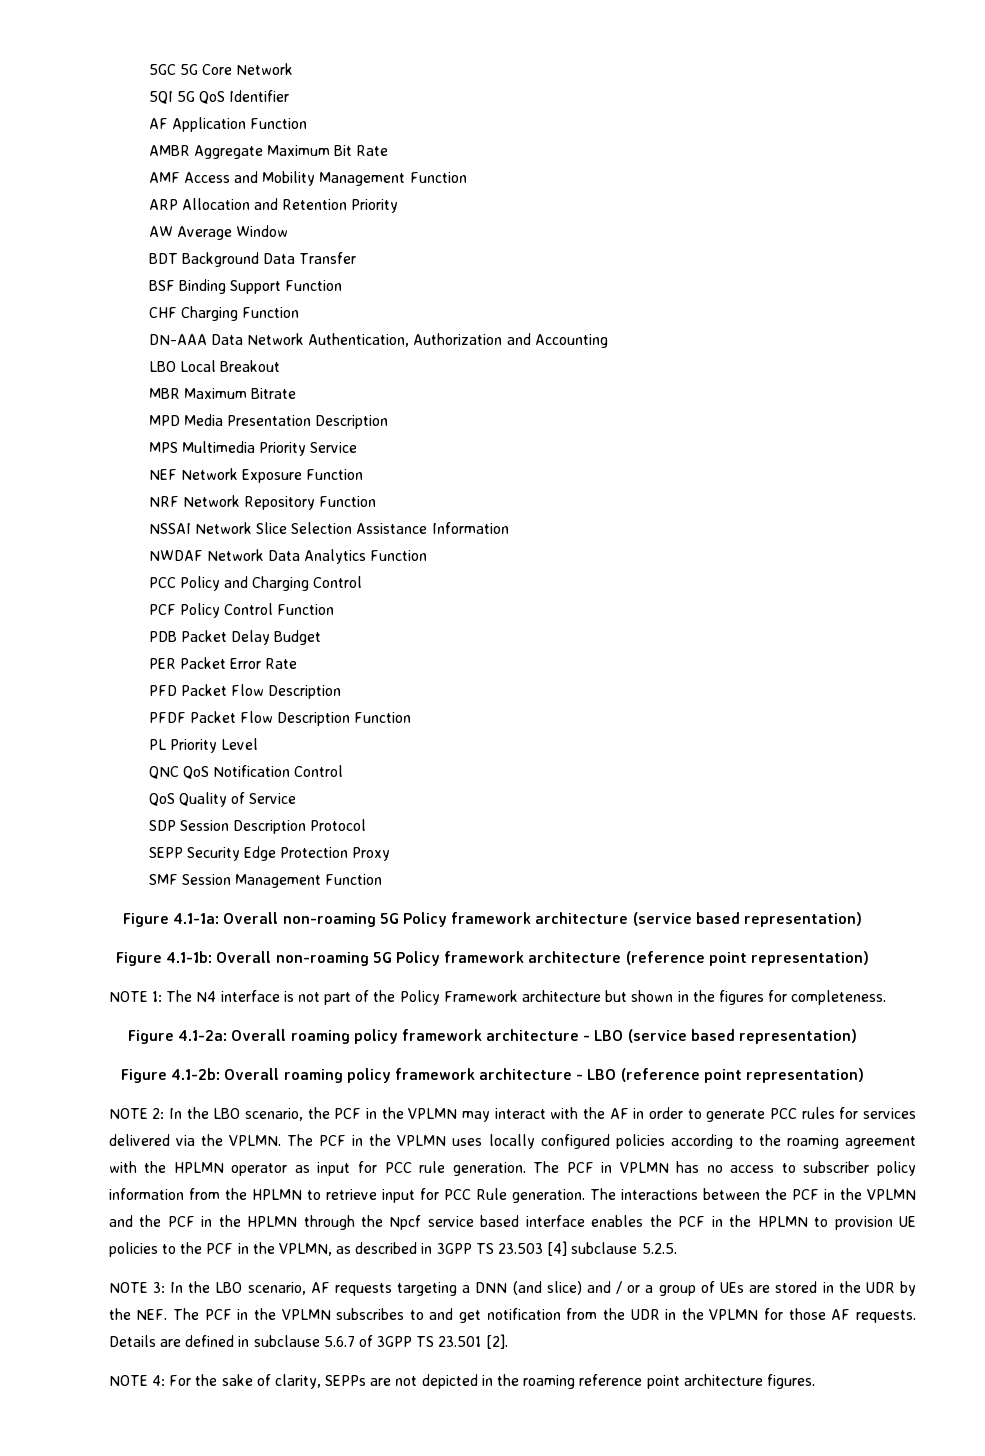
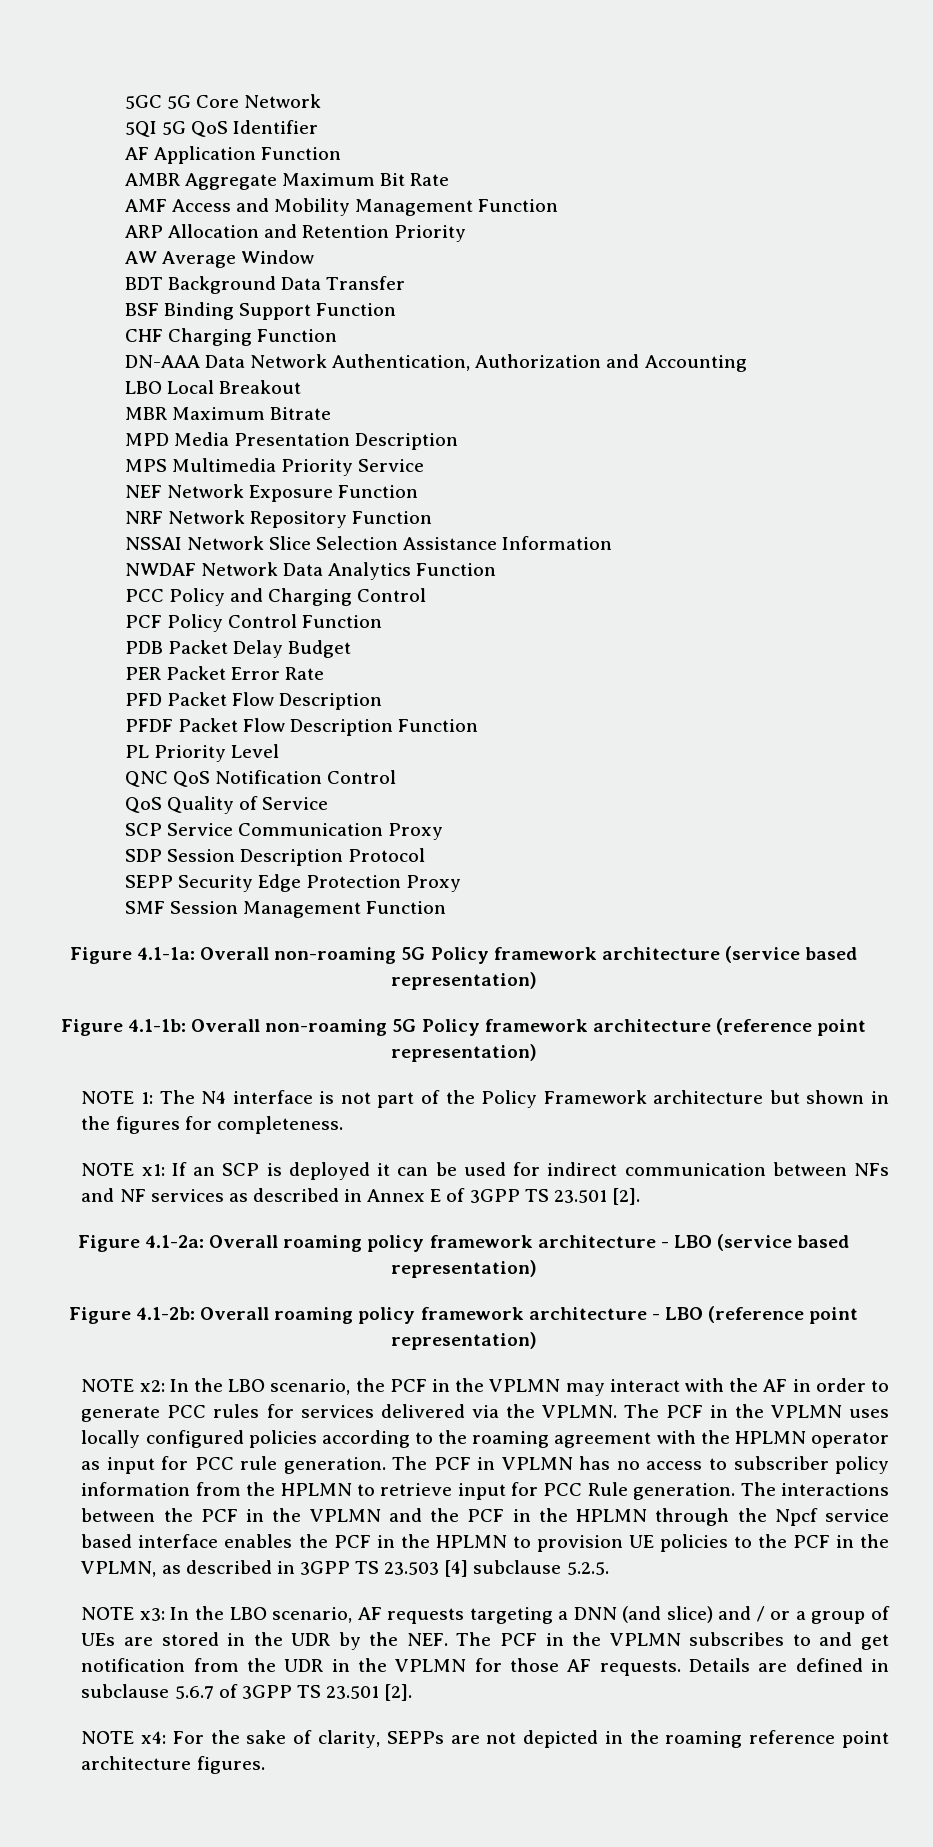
+ SCP Service Communication Proxy
+ NOTE x1: If an SCP is deployed it can be used for indirect communication between NFs and NF services as described in Annex E of 3GPP TS 23.501 [2].
- NOTE 2: In the LBO scenario, the PCF in the VPLMN may interact with the AF in order to generate PCC rules for services delivered via the VPLMN.
+ NOTE x2: In the LBO scenario, the PCF in the VPLMN may interact with the AF in order to generate PCC rules for services delivered via the VPLMN.
- NOTE 3: In the LBO scenario, AF requests targeting a DNN (and slice) and / or a group of UEs are stored in the UDR by the NEF. The PCF in the VPLMN subscribes to and get notification from the UDR in the VPLMN for those AF requests.
+ NOTE x3: In the LBO scenario, AF requests targeting a DNN (and slice) and / or a group of UEs are stored in the UDR by the NEF. The PCF in the VPLMN subscribes to and get notification from the UDR in the VPLMN for those AF requests.
- NOTE 4: For the sake of clarity, SEPPs are not depicted in the roaming reference point architecture figures.
+ NOTE x4: For the sake of clarity, SEPPs are not depicted in the roaming reference point architecture figures.

